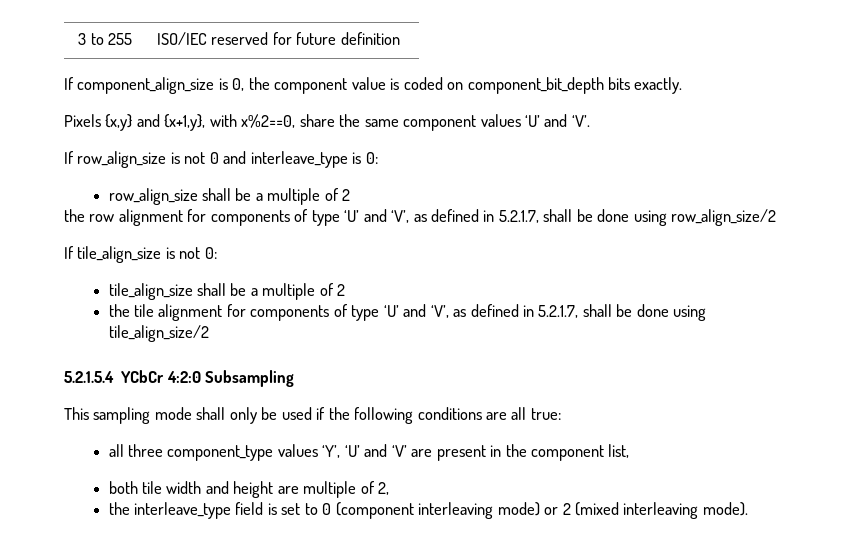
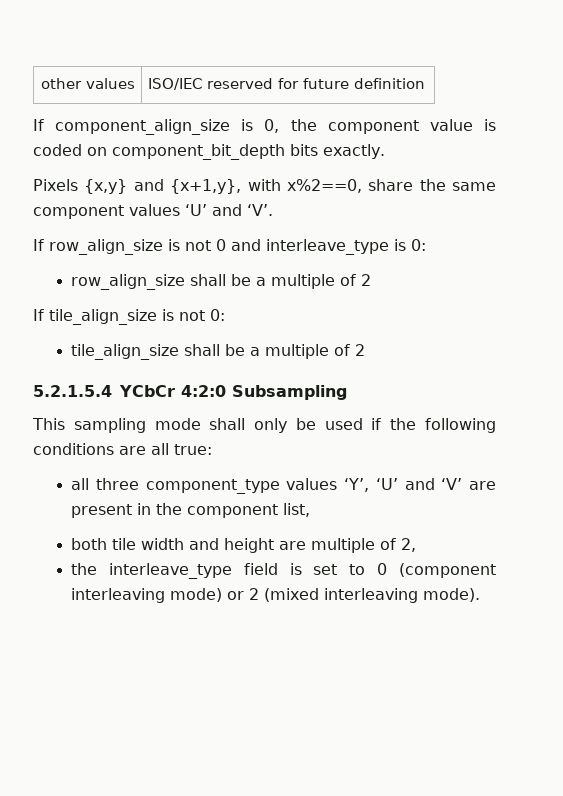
- 3 to 255 | ISO/IEC reserved for future definition
+ other values | ISO/IEC reserved for future definition
- the row alignment for components of type ‘U’ and ‘V’, as defined in 5.2.1.7, shall be done using row_align_size/2
- the tile alignment for components of type ‘U’ and ‘V’, as defined in 5.2.1.7, shall be done using tile_align_size/2

